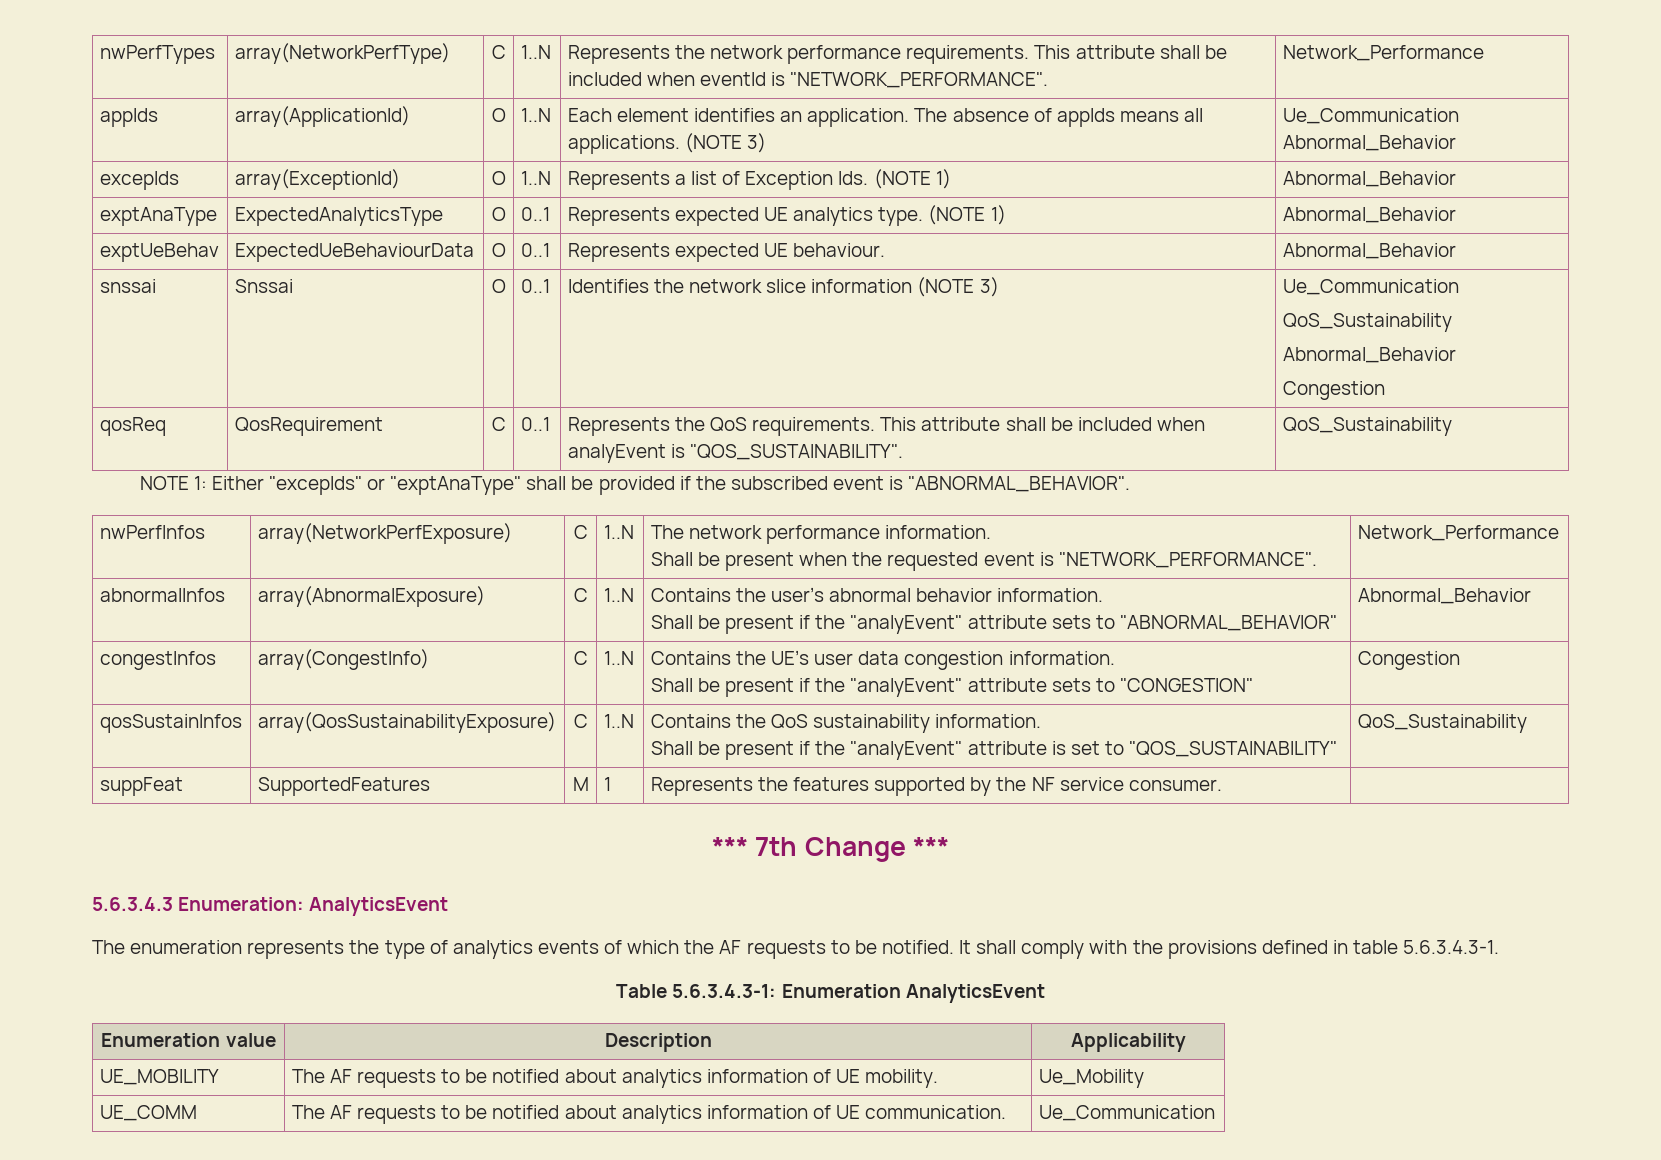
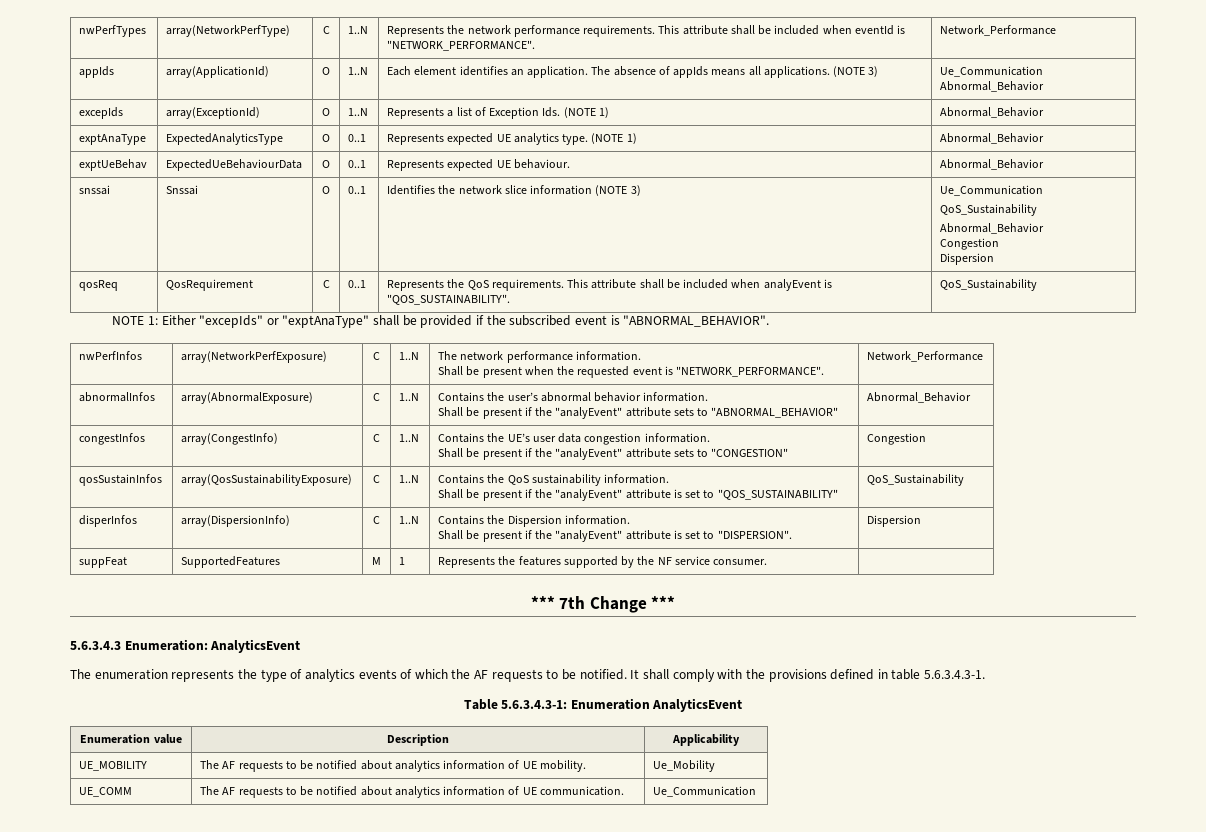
  snssai | Snssai | O | 0..1 | Identifies the network slice information (NOTE 3) | Ue_Communication
  QoS_Sustainability
  Abnormal_Behavior
  Congestion
+ Dispersion
+ disperInfos | array(DispersionInfo) | C | 1..N | Contains the Dispersion information.
+ Shall be present if the "analyEvent" attribute is set to "DISPERSION". | Dispersion

